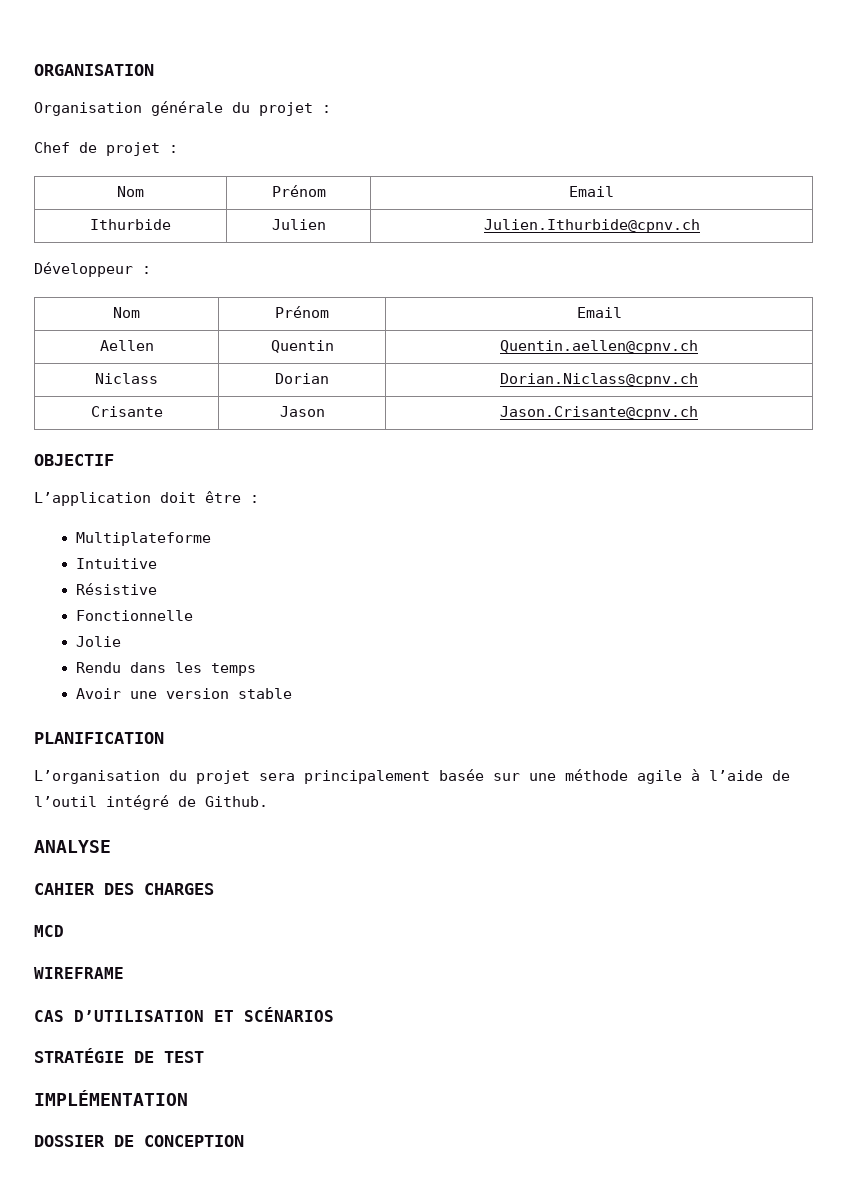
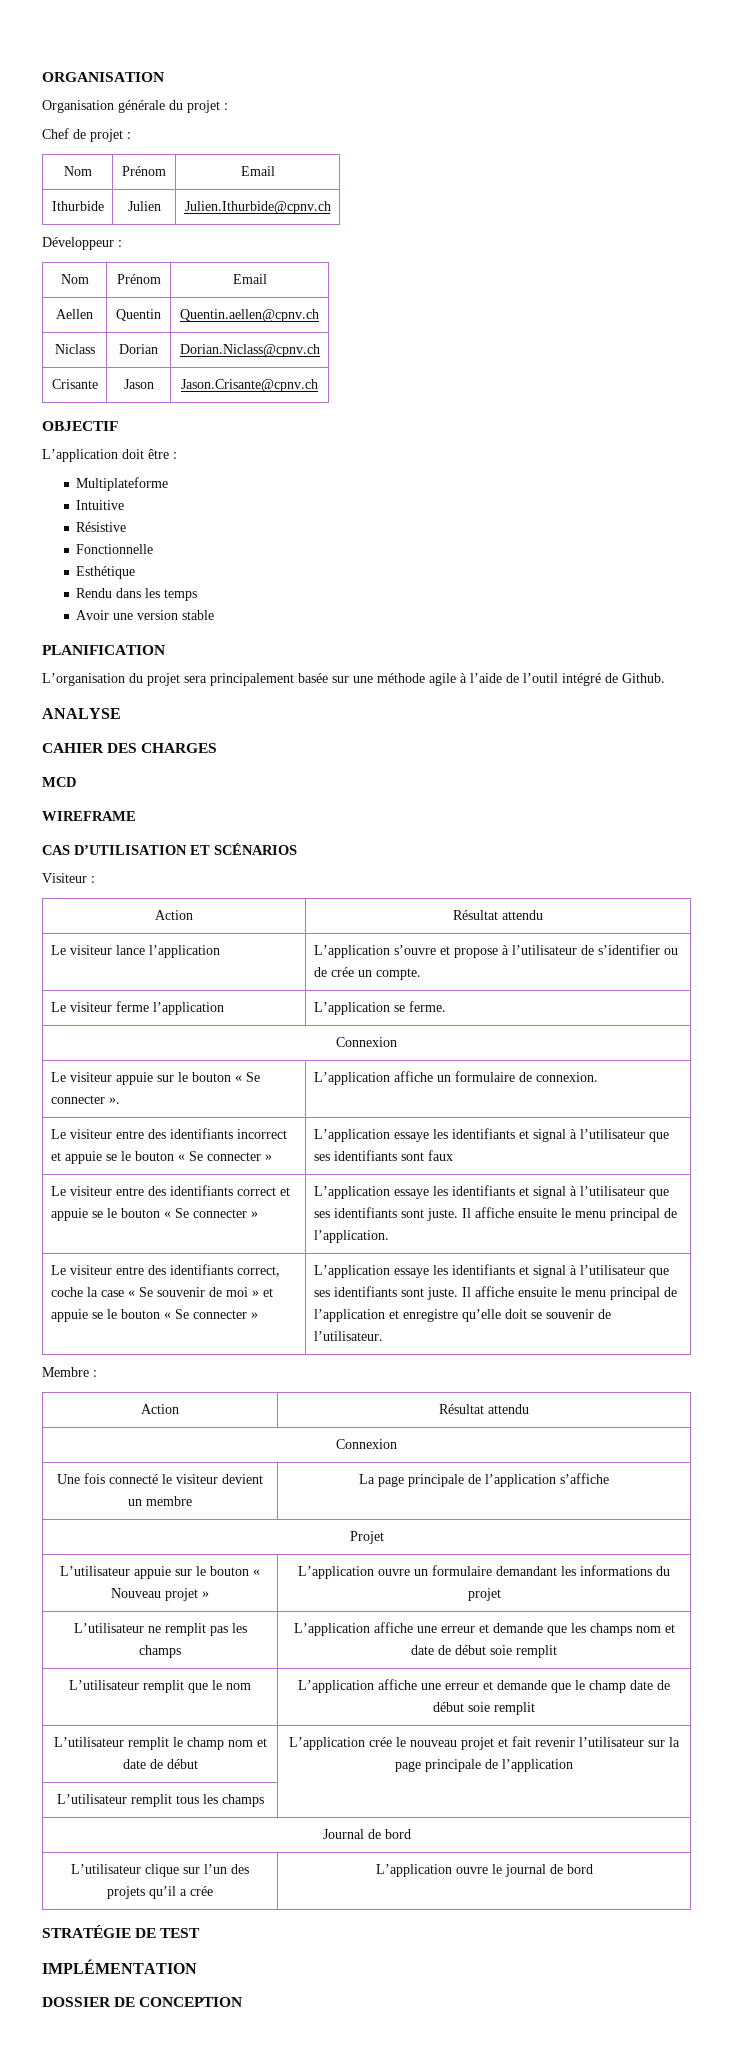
- Jolie
+ Esthétique
+ Visiteur :
+ Action | Résultat attendu
+ Le visiteur lance l’application | L’application s’ouvre et propose à l’utilisateur de s’identifier ou de crée un compte.
+ Le visiteur ferme l’application | L’application se ferme.
+ Connexion
+ Le visiteur appuie sur le bouton « Se connecter ». | L’application affiche un formulaire de connexion.
+ Le visiteur entre des identifiants incorrect et appuie se le bouton « Se connecter » | L’application essaye les identifiants et signal à l’utilisateur que ses identifiants sont faux
+ Le visiteur entre des identifiants correct et appuie se le bouton « Se connecter » | L’application essaye les identifiants et signal à l’utilisateur que ses identifiants sont juste. Il affiche ensuite le menu principal de l’application.
+ Le visiteur entre des identifiants correct, coche la case « Se souvenir de moi » et appuie se le bouton « Se connecter » | L’application essaye les identifiants et signal à l’utilisateur que ses identifiants sont juste. Il affiche ensuite le menu principal de l’application et enregistre qu’elle doit se souvenir de l’utilisateur.
+ Membre :
+ Action | Résultat attendu
+ Connexion
+ Une fois connecté le visiteur devient un membre | La page principale de l’application s’affiche
+ Projet
+ L’utilisateur appuie sur le bouton « Nouveau projet » | L’application ouvre un formulaire demandant les informations du projet
+ L’utilisateur ne remplit pas les champs | L’application affiche une erreur et demande que les champs nom et date de début soie remplit
+ L’utilisateur remplit que le nom | L’application affiche une erreur et demande que le champ date de début soie remplit
+ L’utilisateur remplit le champ nom et date de début | L’application crée le nouveau projet et fait revenir l’utilisateur sur la page principale de l’application
+ L’utilisateur remplit tous les champs |
+ Journal de bord
+ L’utilisateur clique sur l’un des projets qu’il a crée | L’application ouvre le journal de bord

